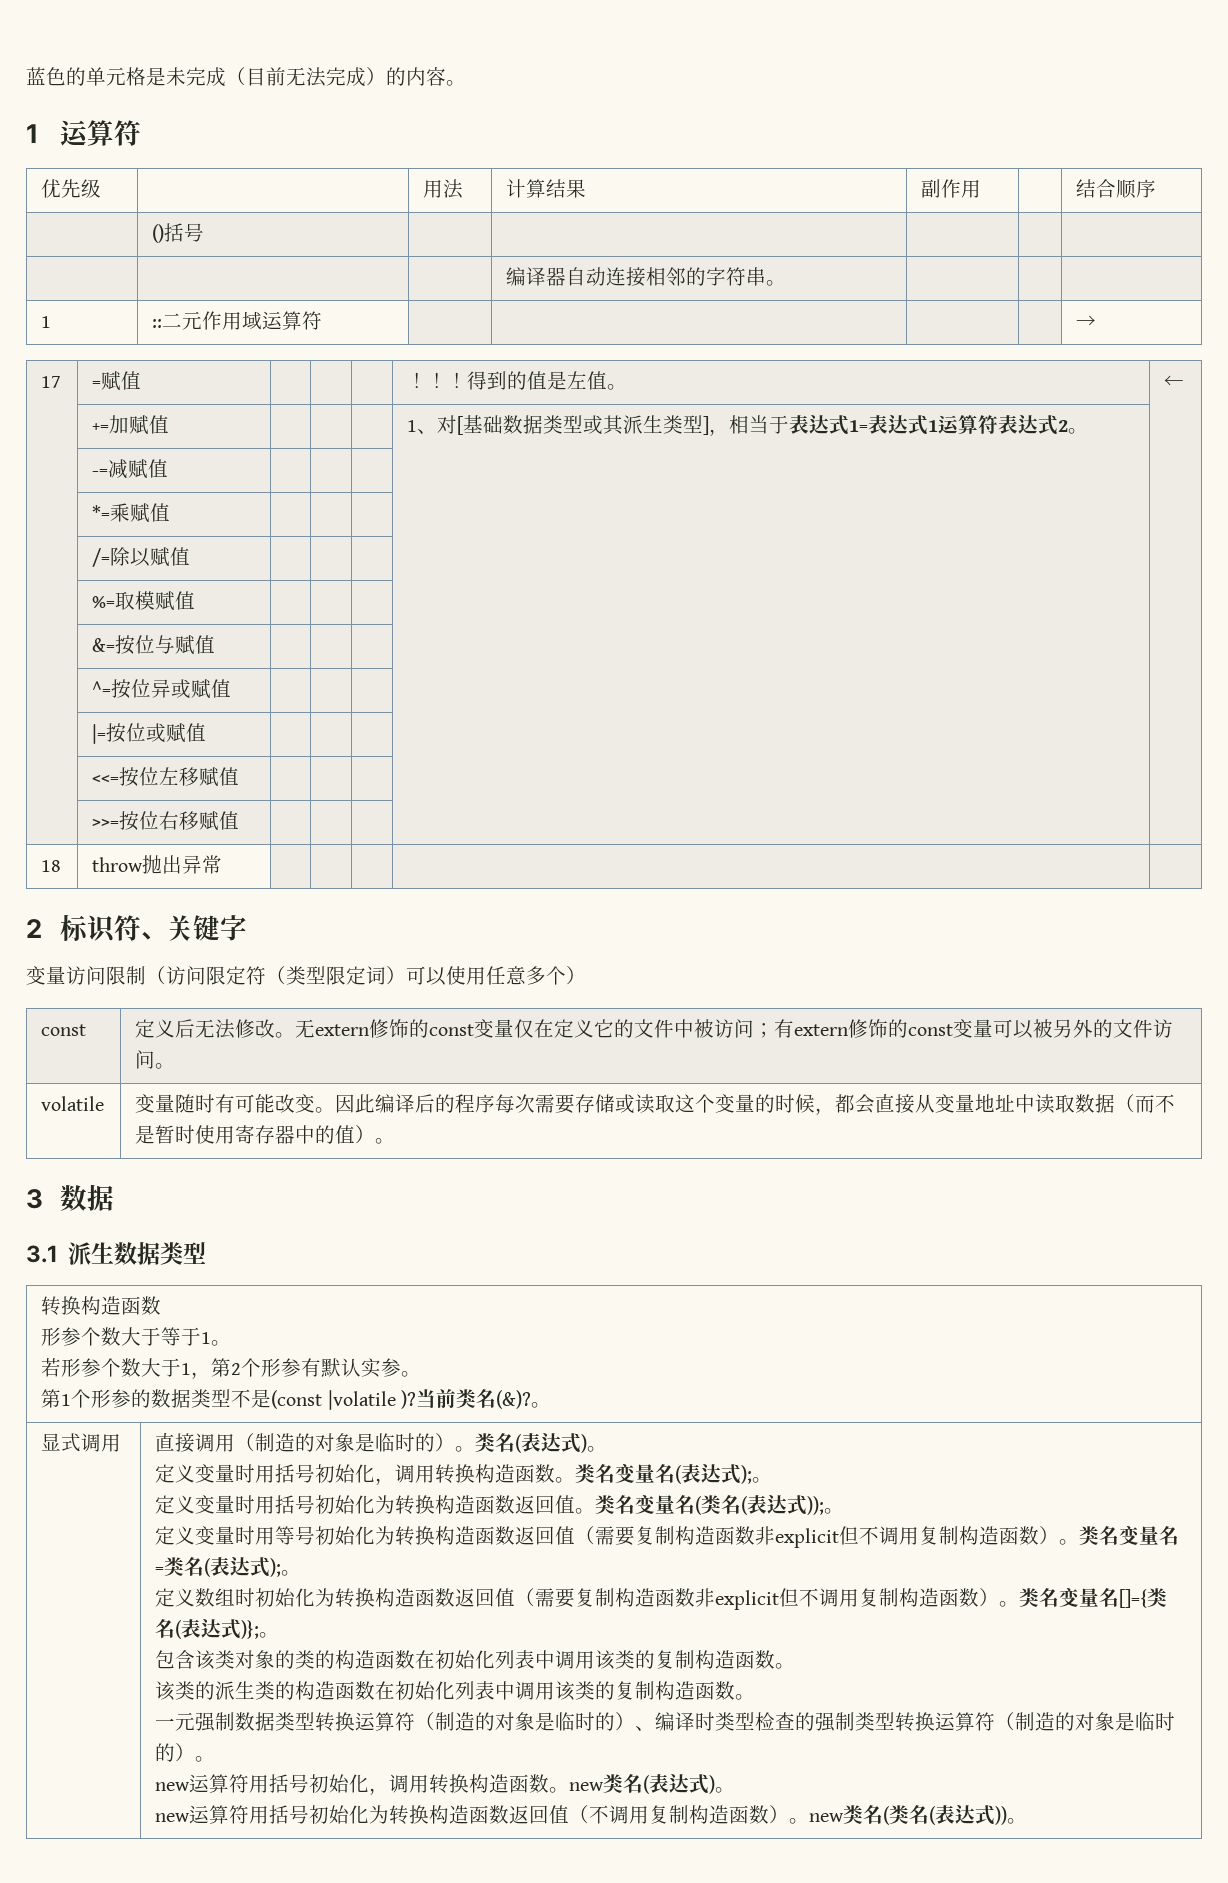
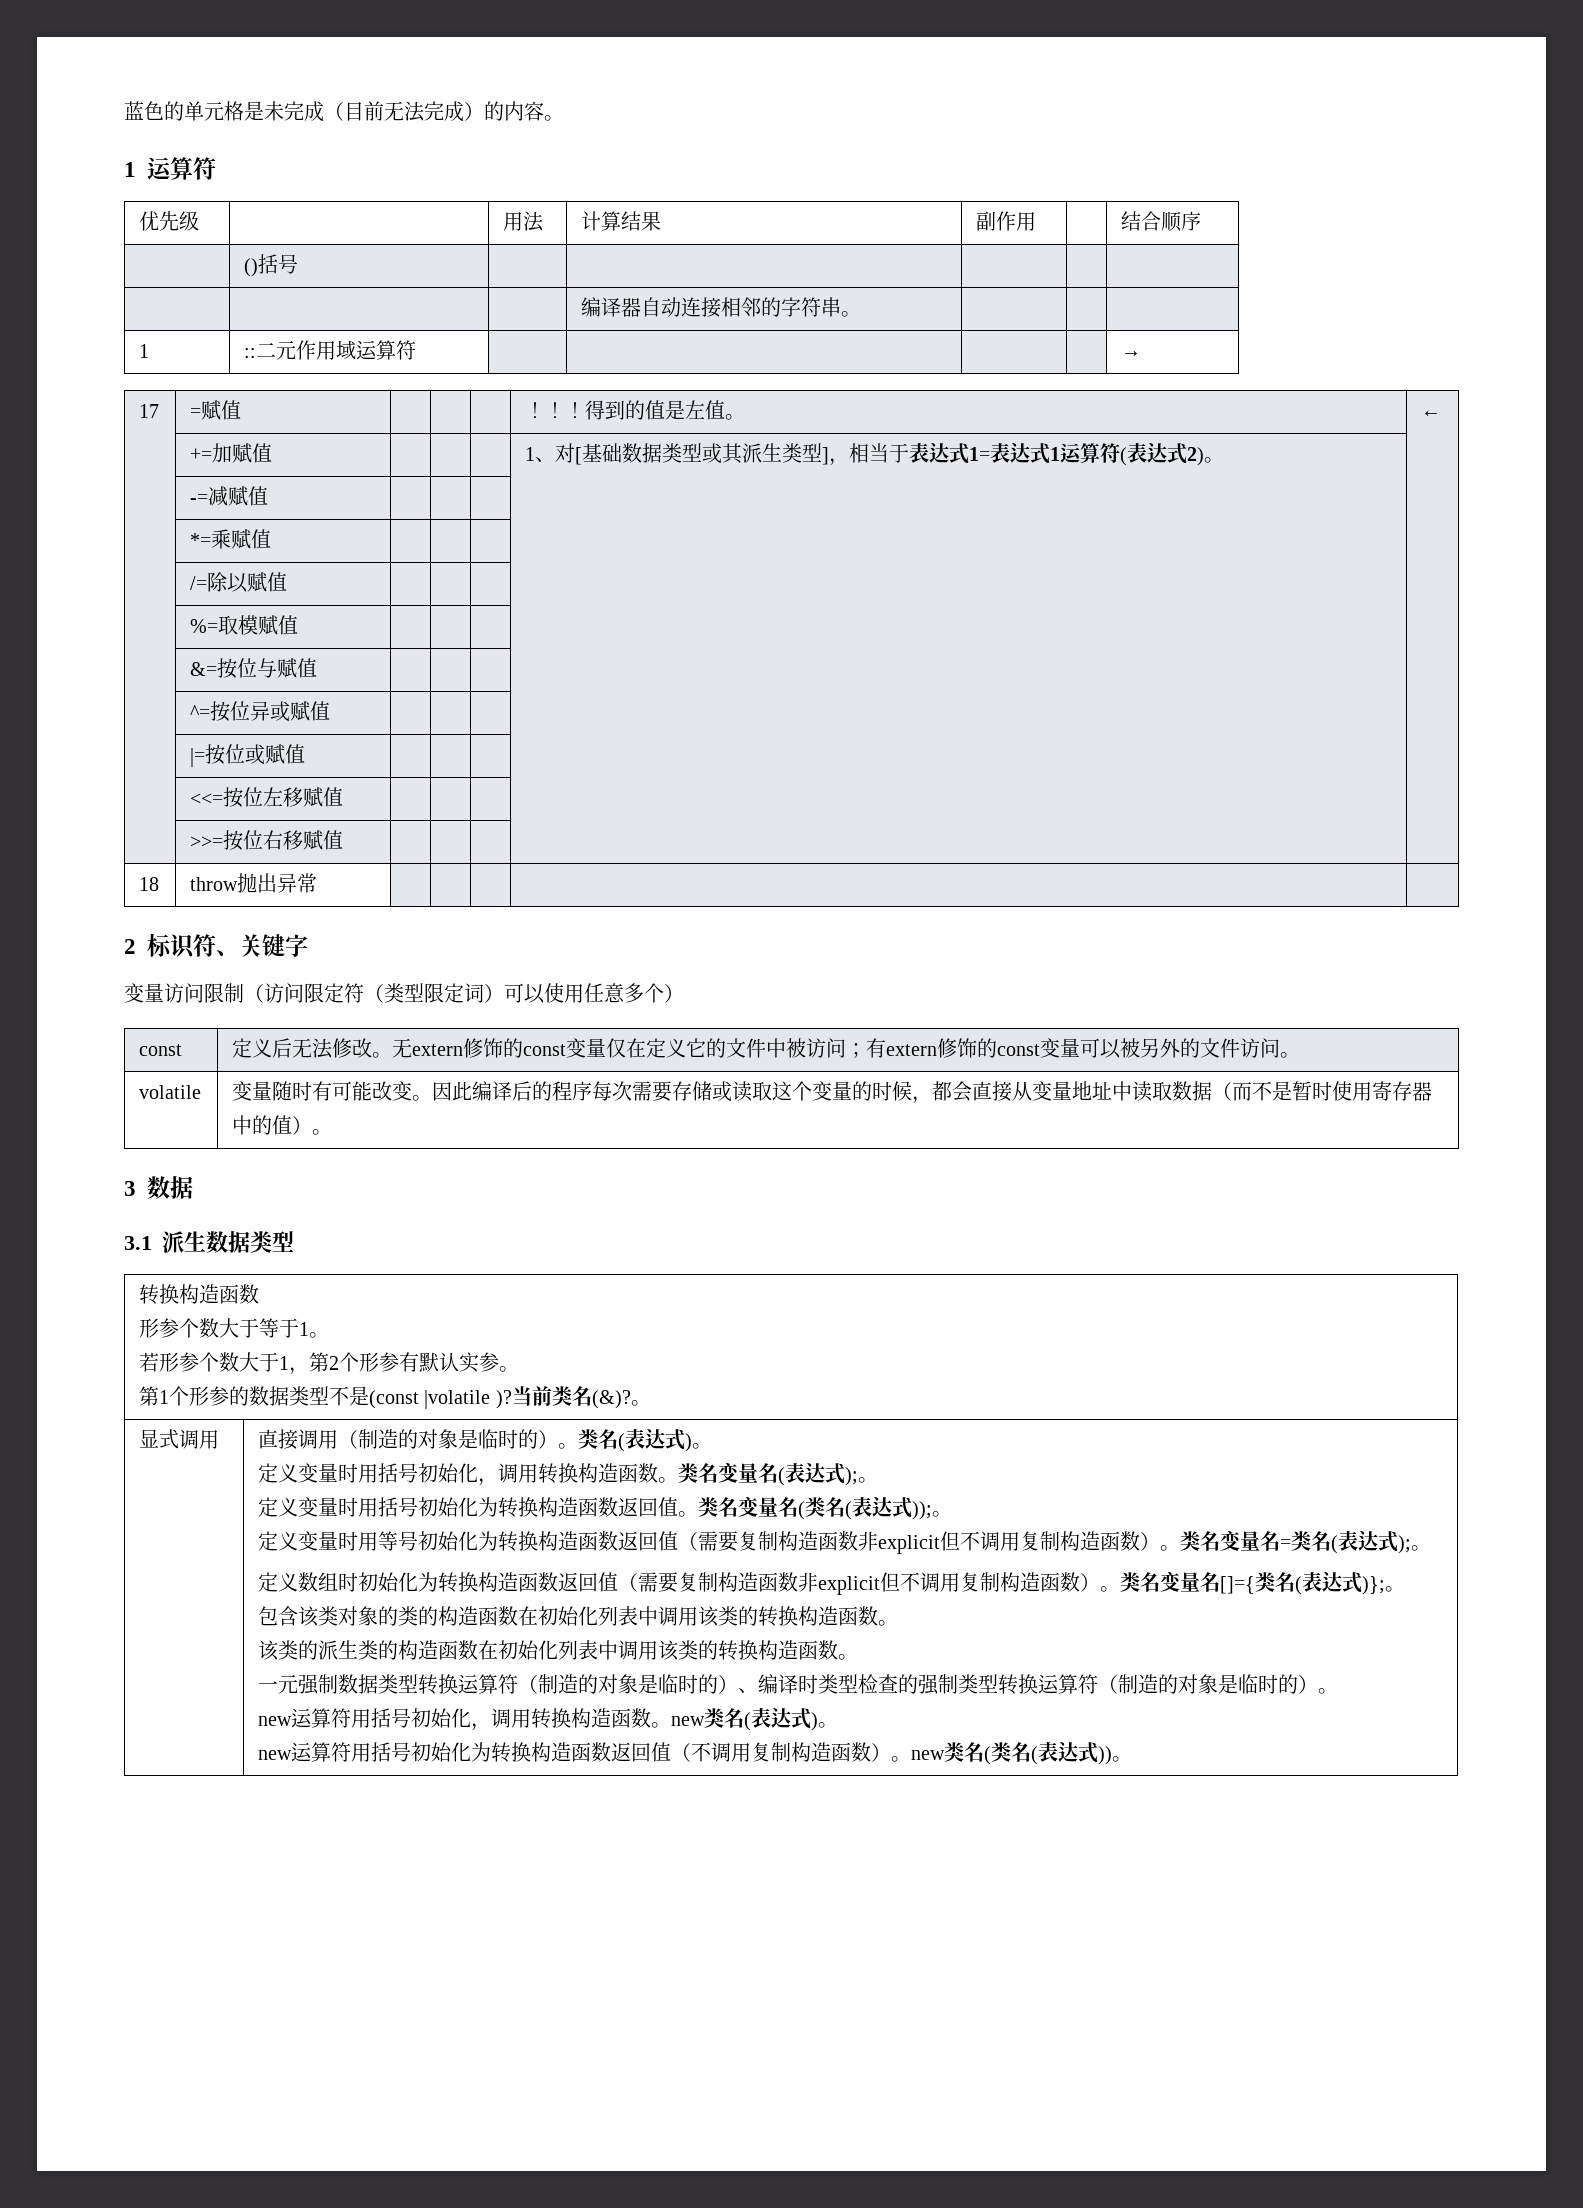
- | +=加赋值 | | | | 1、对[基础数据类型或其派生类型]，相当于表达式1=表达式1运算符表达式2。 |
+ | +=加赋值 | | | | 1、对[基础数据类型或其派生类型]，相当于表达式1=表达式1运算符(表达式2)。 |
- 包含该类对象的类的构造函数在初始化列表中调用该类的复制构造函数。
+ 包含该类对象的类的构造函数在初始化列表中调用该类的转换构造函数。
- 该类的派生类的构造函数在初始化列表中调用该类的复制构造函数。
+ 该类的派生类的构造函数在初始化列表中调用该类的转换构造函数。

